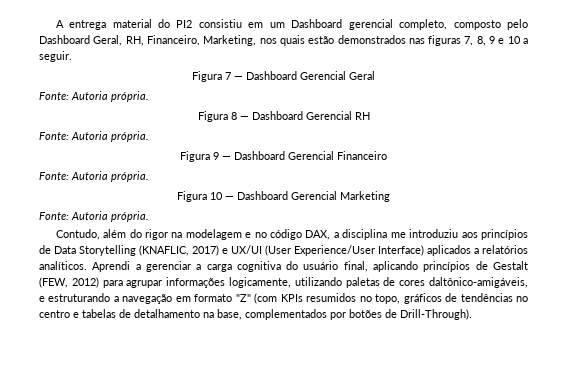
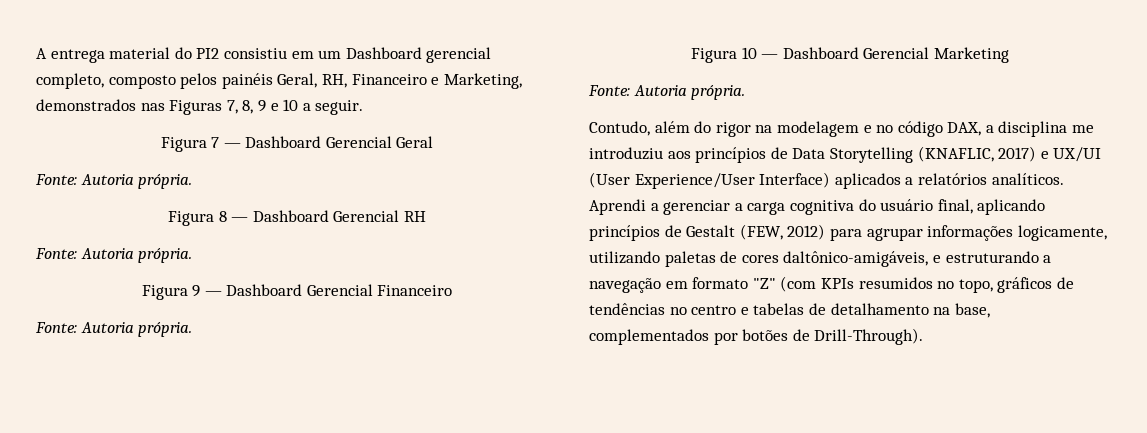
- A entrega material do PI2 consistiu em um Dashboard gerencial completo, composto pelo Dashboard Geral, RH, Financeiro, Marketing, nos quais estão demonstrados nas figuras 7, 8, 9 e 10 a seguir.
+ A entrega material do PI2 consistiu em um Dashboard gerencial completo, composto pelos painéis Geral, RH, Financeiro e Marketing, demonstrados nas Figuras 7, 8, 9 e 10 a seguir.

